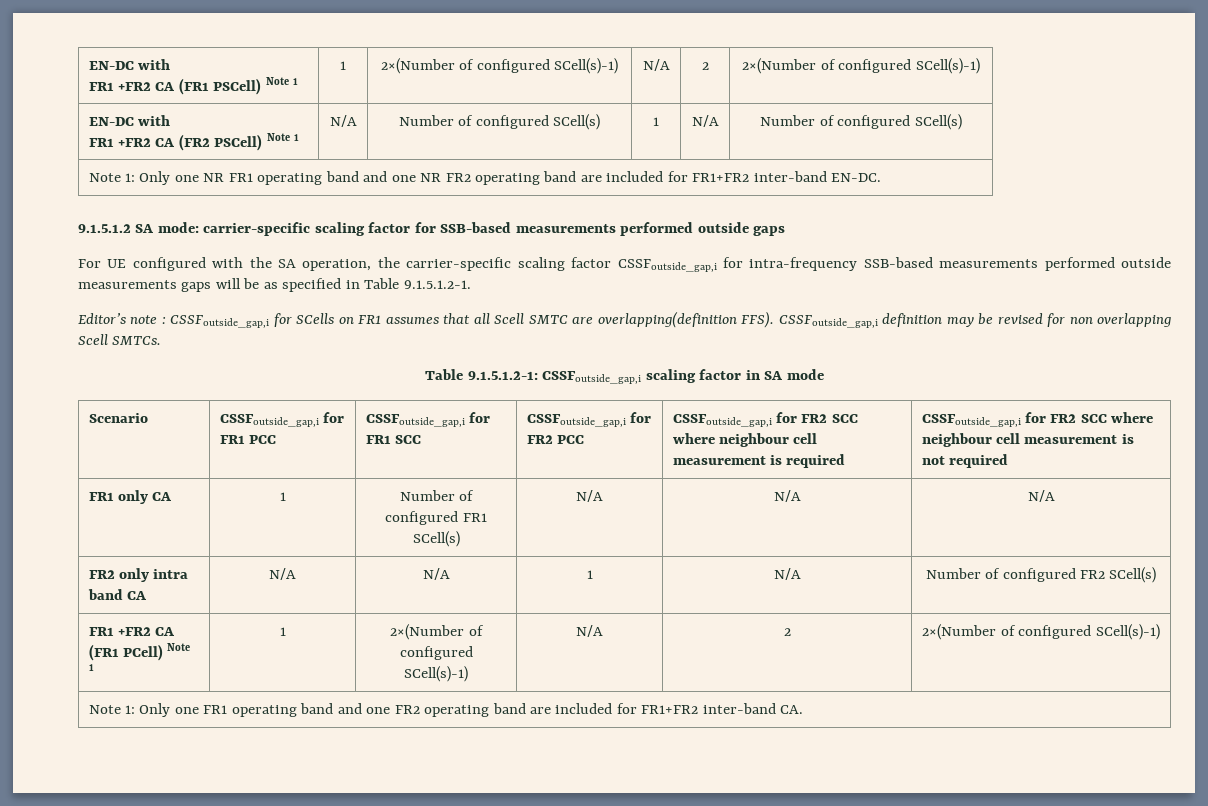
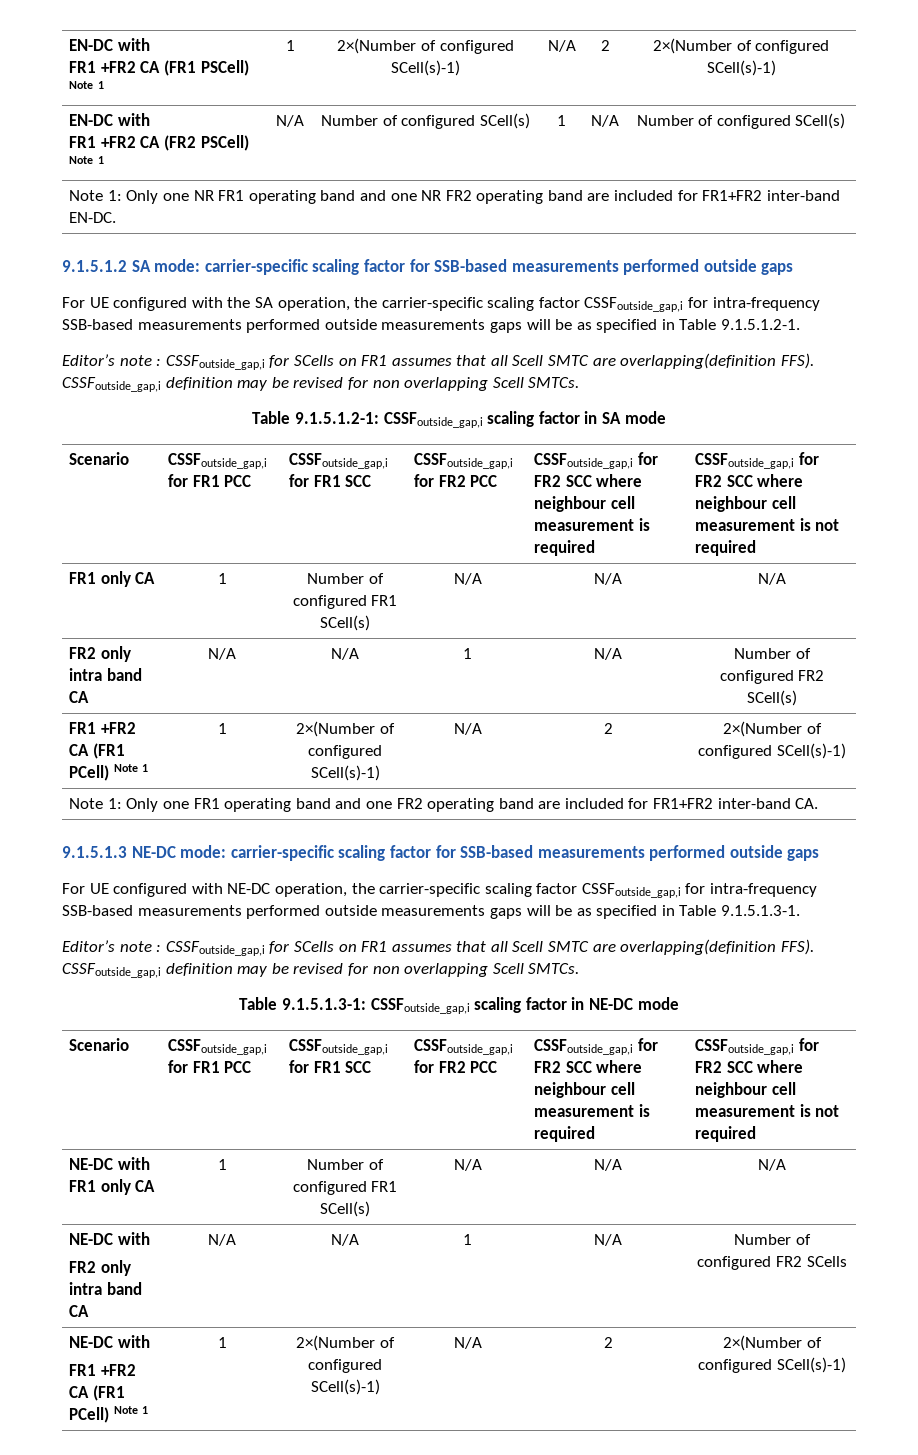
+ 9.1.5.1.3 NE-DC mode: carrier-specific scaling factor for SSB-based measurements performed outside gaps
+ For UE configured with NE-DC operation, the carrier-specific scaling factor CSSFoutside_gap,i for intra-frequency SSB-based measurements performed outside measurements gaps will be as specified in Table 9.1.5.1.3-1.
+ Editor’s note : CSSFoutside_gap,i for SCells on FR1 assumes that all Scell SMTC are overlapping(definition FFS). CSSFoutside_gap,i definition may be revised for non overlapping Scell SMTCs.
+ Table 9.1.5.1.3-1: CSSFoutside_gap,i scaling factor in NE-DC mode
+ Scenario | CSSFoutside_gap,i for FR1 PCC | CSSFoutside_gap,i for FR1 SCC | CSSFoutside_gap,i for FR2 PCC | CSSFoutside_gap,i for FR2 SCC where neighbour cell measurement is required | CSSFoutside_gap,i for FR2 SCC where neighbour cell measurement is not required
+ NE-DC with FR1 only CA | 1 | Number of configured FR1 SCell(s) | N/A | N/A | N/A
+ NE-DC with
+ FR2 only intra band CA | N/A | N/A | 1 | N/A | Number of configured FR2 SCells
+ NE-DC with
+ FR1 +FR2 CA (FR1 PCell) Note 1 | 1 | 2×(Number of configured SCell(s)-1) | N/A | 2 | 2×(Number of configured SCell(s)-1)

